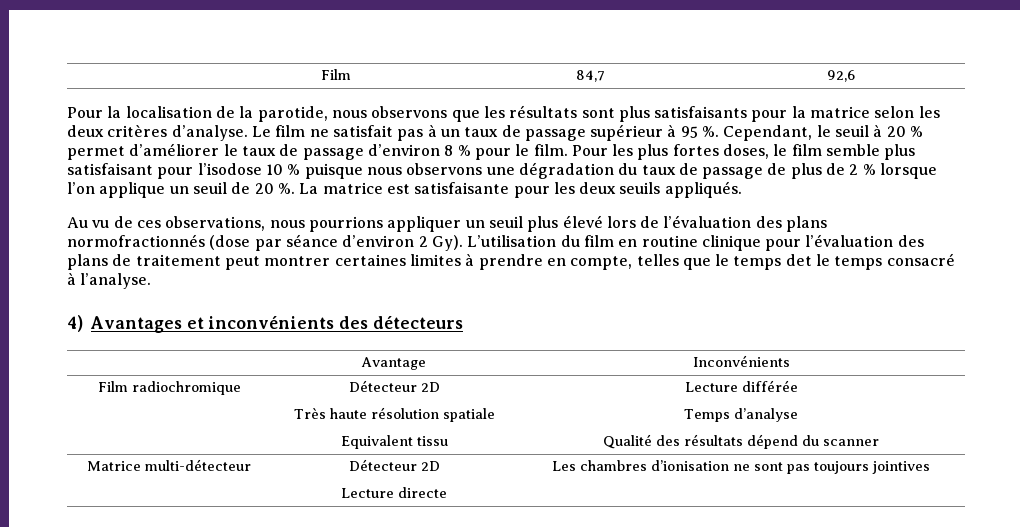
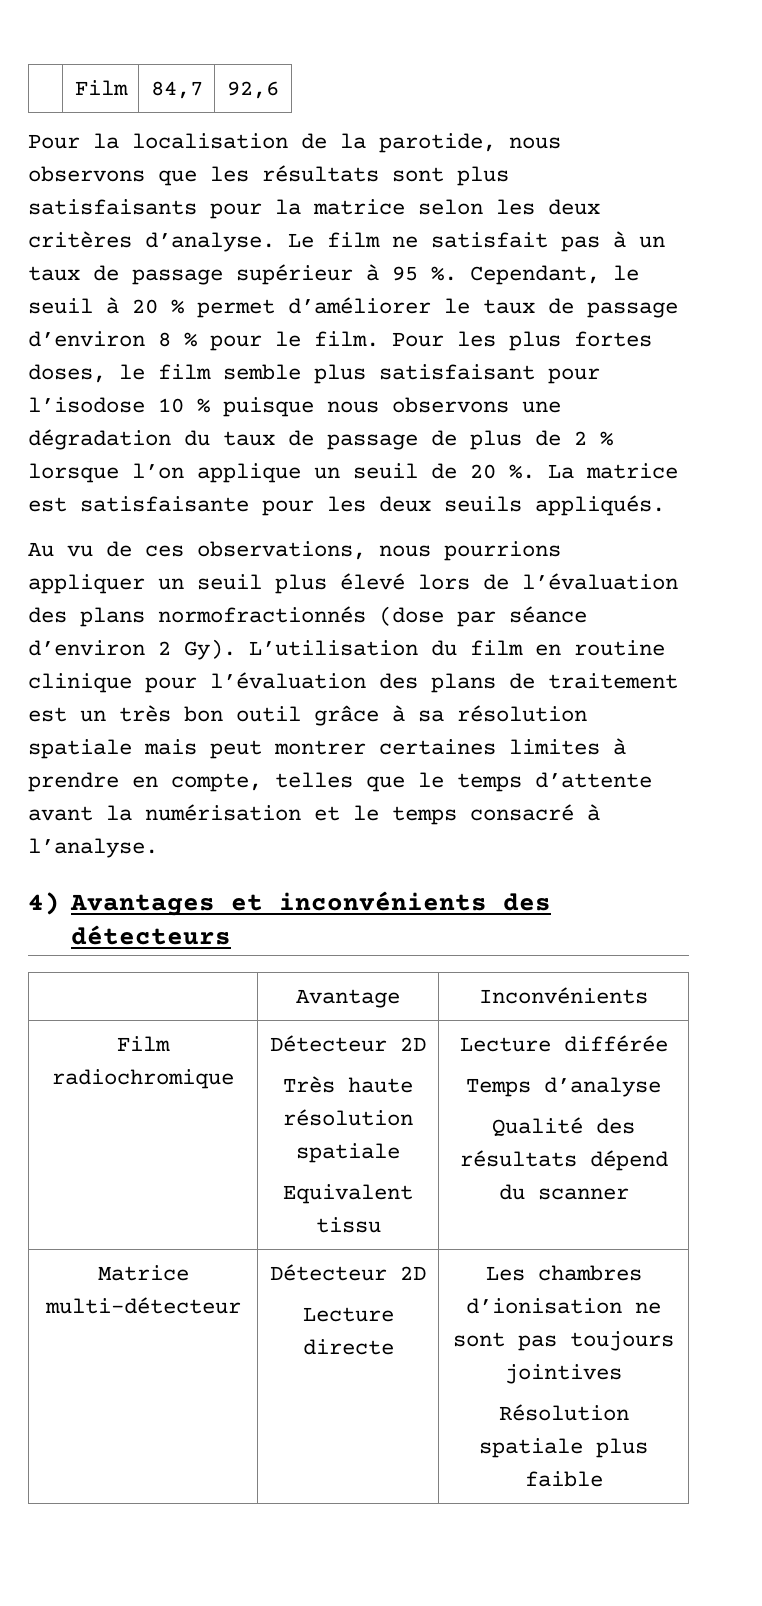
- Au vu de ces observations, nous pourrions appliquer un seuil plus élevé lors de l’évaluation des plans normofractionnés (dose par séance d’environ 2 Gy). L’utilisation du film en routine clinique pour l’évaluation des plans de traitement peut montrer certaines limites à prendre en compte, telles que le temps det le temps consacré à l’analyse.
+ Au vu de ces observations, nous pourrions appliquer un seuil plus élevé lors de l’évaluation des plans normofractionnés (dose par séance d’environ 2 Gy). L’utilisation du film en routine clinique pour l’évaluation des plans de traitement est un très bon outil grâce à sa résolution spatiale mais peut montrer certaines limites à prendre en compte, telles que le temps d’attente avant la numérisation et le temps consacré à l’analyse.
  Matrice multi-détecteur | Détecteur 2D
  Lecture directe | Les chambres d’ionisation ne sont pas toujours jointives
+ Résolution spatiale plus faible

